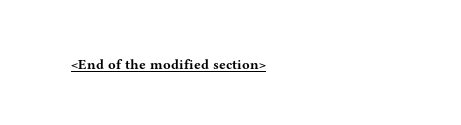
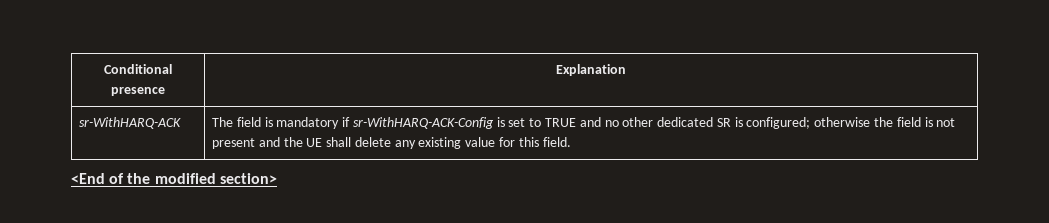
+ Conditional presence | Explanation
+ sr-WithHARQ-ACK | The field is mandatory if sr-WithHARQ-ACK-Config is set to TRUE and no other dedicated SR is configured; otherwise the field is not present and the UE shall delete any existing value for this field.

